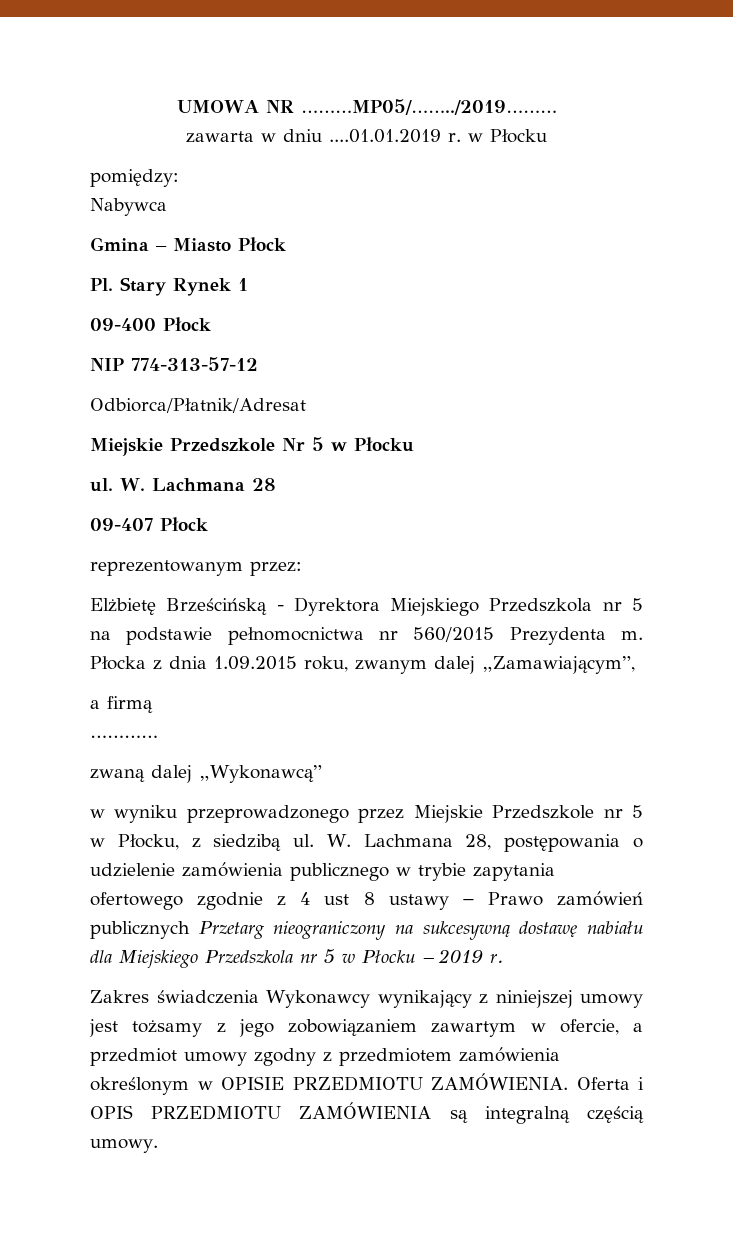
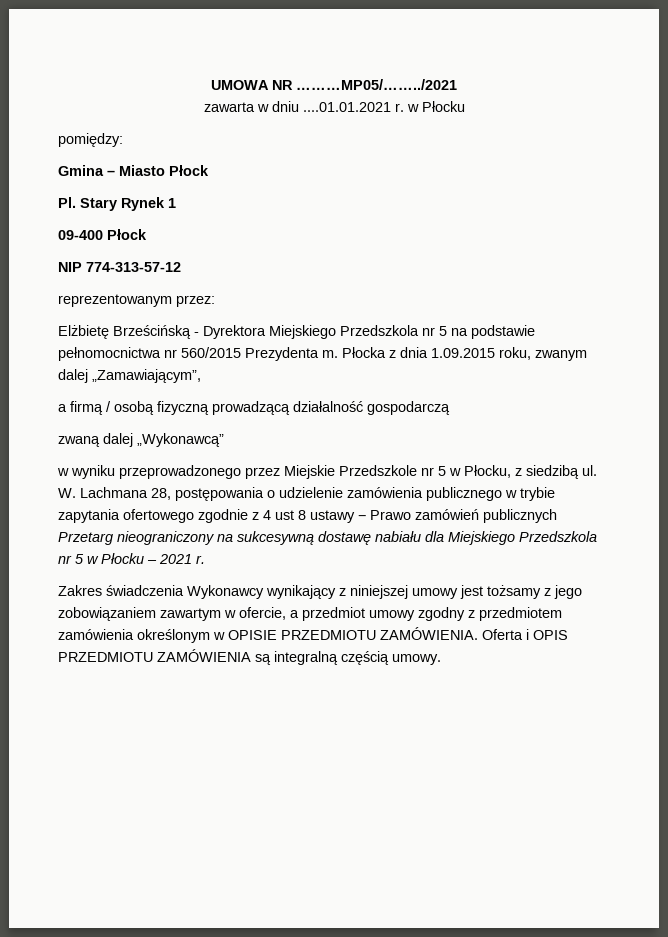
- UMOWA NR ………MP05/……../2019………
+ UMOWA NR ………MP05/……../2021
- zawarta w dniu ....01.01.2019 r. w Płocku
+ zawarta w dniu ....01.01.2021 r. w Płocku
- Nabywca
- Odbiorca/Płatnik/Adresat
- Miejskie Przedszkole Nr 5 w Płocku
- ul. W. Lachmana 28
- 09-407 Płock
- a firmą
- …………
+ a firmą / osobą fizyczną prowadzącą działalność gospodarczą
- W. Lachmana 28, postępowania o udzielenie zamówienia publicznego w trybie zapytania ofertowego zgodnie z 4 ust 8 ustawy − Prawo zamówień publicznych Przetarg nieograniczony na sukcesywną dostawę nabiału dla Miejskiego Przedszkola nr 5 w Płocku – 2019 r.
+ W. Lachmana 28, postępowania o udzielenie zamówienia publicznego w trybie zapytania ofertowego zgodnie z 4 ust 8 ustawy − Prawo zamówień publicznych Przetarg nieograniczony na sukcesywną dostawę nabiału dla Miejskiego Przedszkola nr 5 w Płocku – 2021 r.

